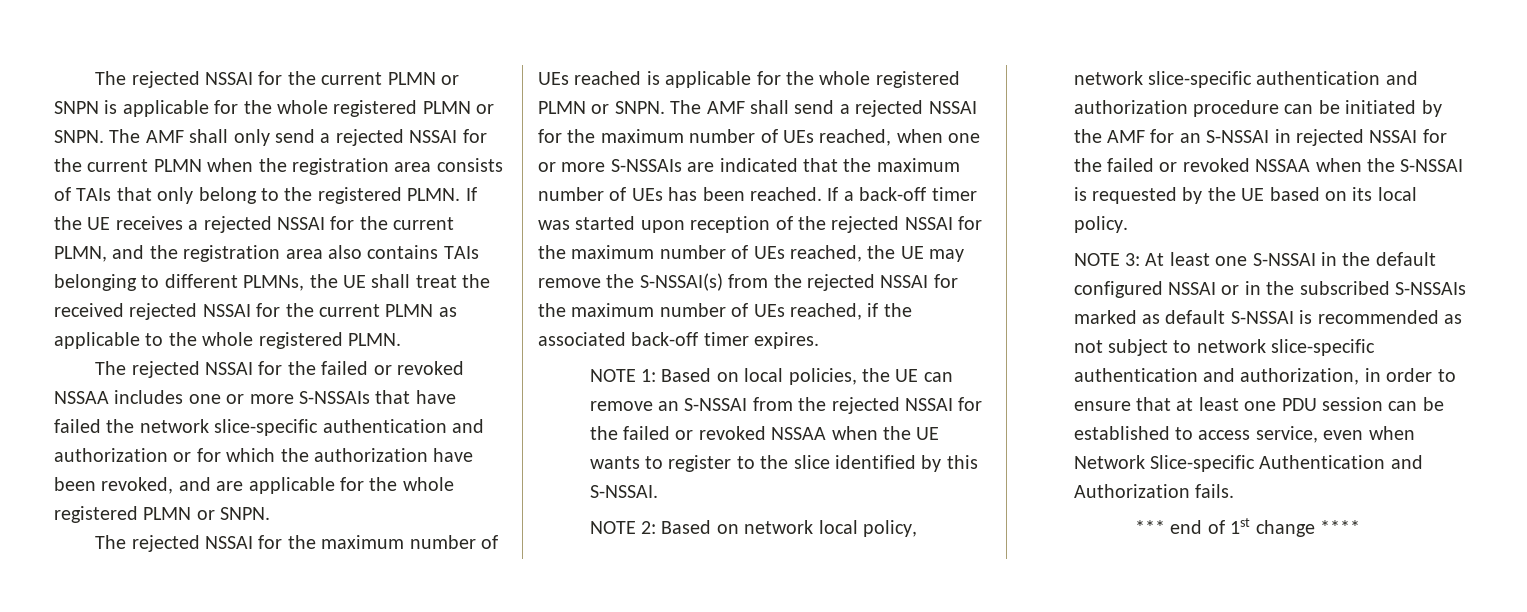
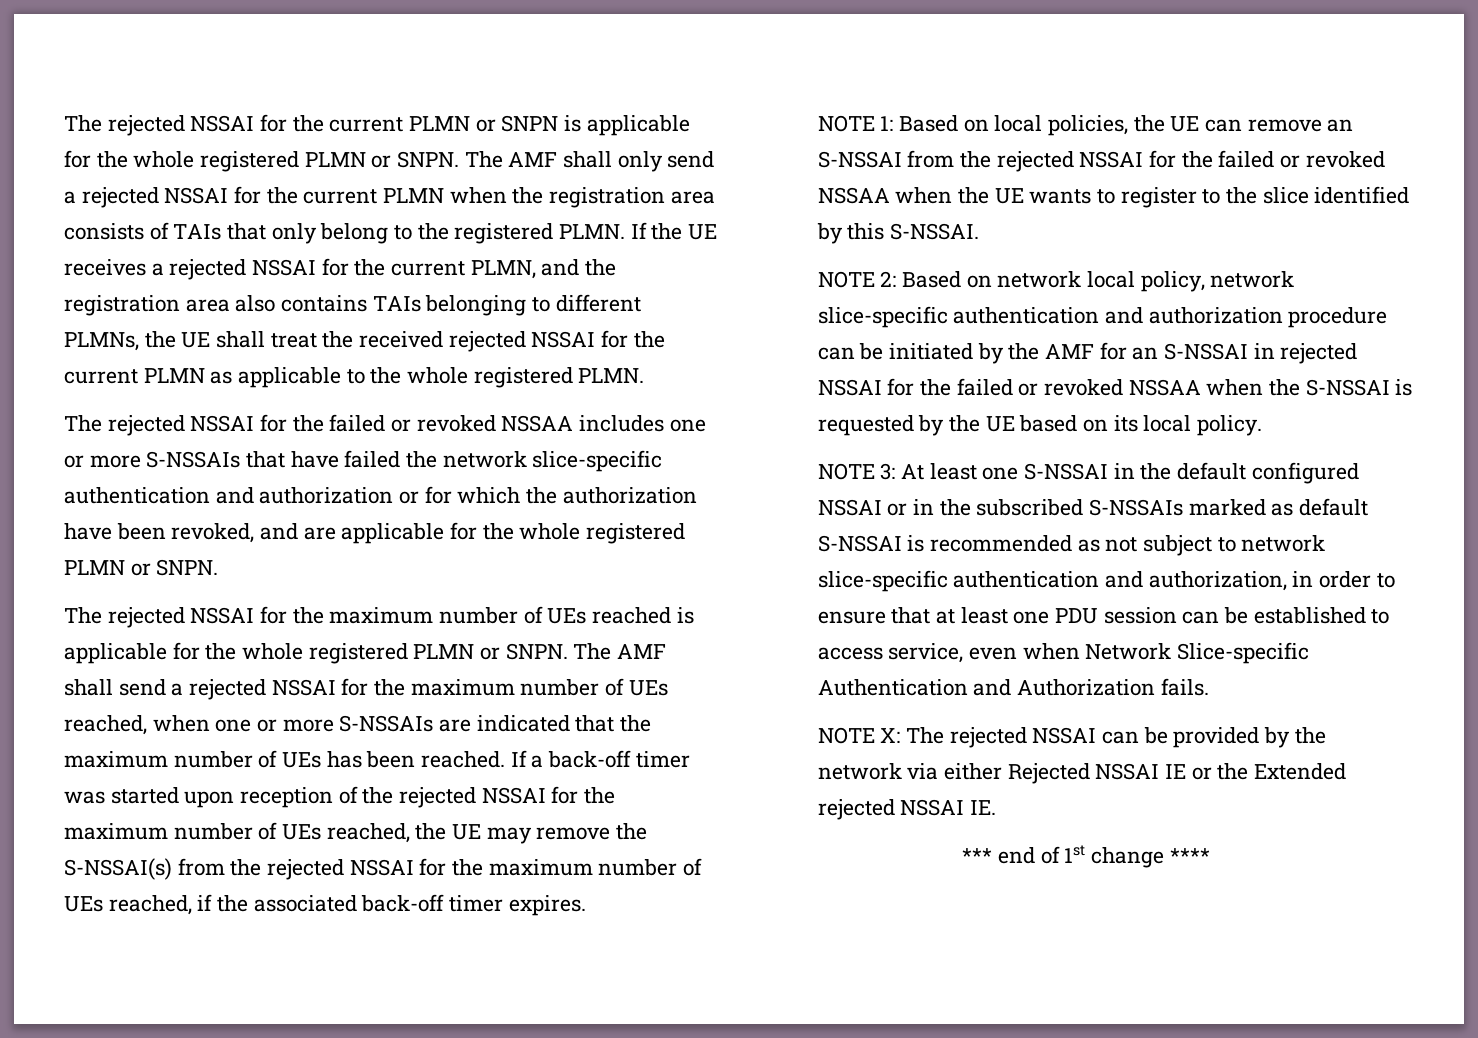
+ NOTE X: The rejected NSSAI can be provided by the network via either Rejected NSSAI IE or the Extended rejected NSSAI IE.

